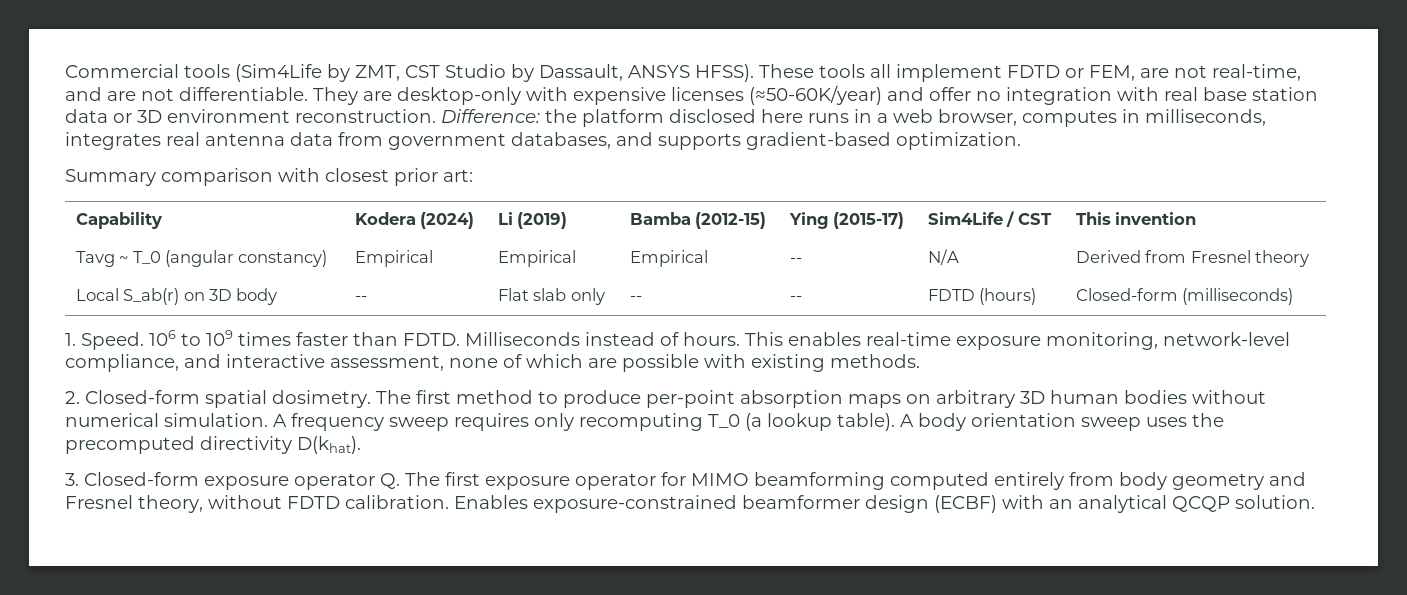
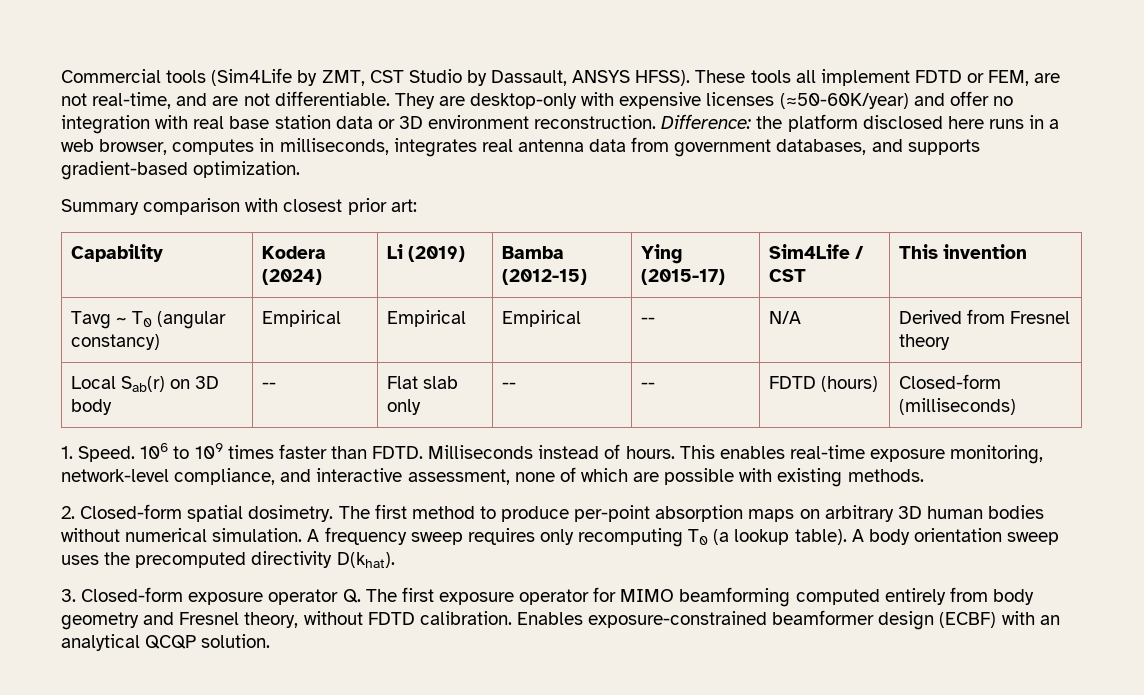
- Tavg ~ T_0 (angular constancy) | Empirical | Empirical | Empirical | -- | N/A | Derived from Fresnel theory
+ Tavg ~ T0 (angular constancy) | Empirical | Empirical | Empirical | -- | N/A | Derived from Fresnel theory
- Local S_ab(r) on 3D body | -- | Flat slab only | -- | -- | FDTD (hours) | Closed-form (milliseconds)
+ Local Sab(r) on 3D body | -- | Flat slab only | -- | -- | FDTD (hours) | Closed-form (milliseconds)
- A frequency sweep requires only recomputing T_0 (a lookup table).
+ A frequency sweep requires only recomputing T0 (a lookup table).

